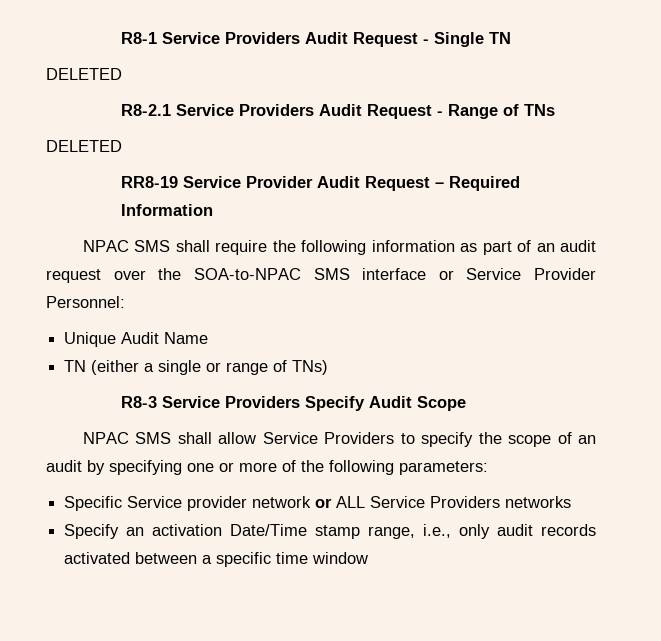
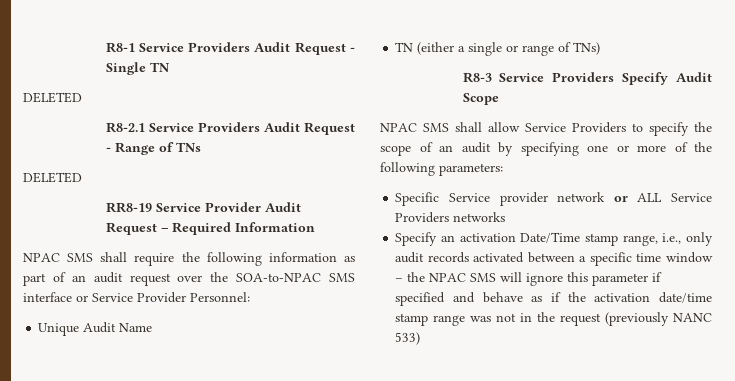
- Specify an activation Date/Time stamp range, i.e., only audit records activated between a specific time window
+ Specify an activation Date/Time stamp range, i.e., only audit records activated between a specific time window – the NPAC SMS will ignore this parameter if specified and behave as if the activation date/time stamp range was not in the request (previously NANC 533)

